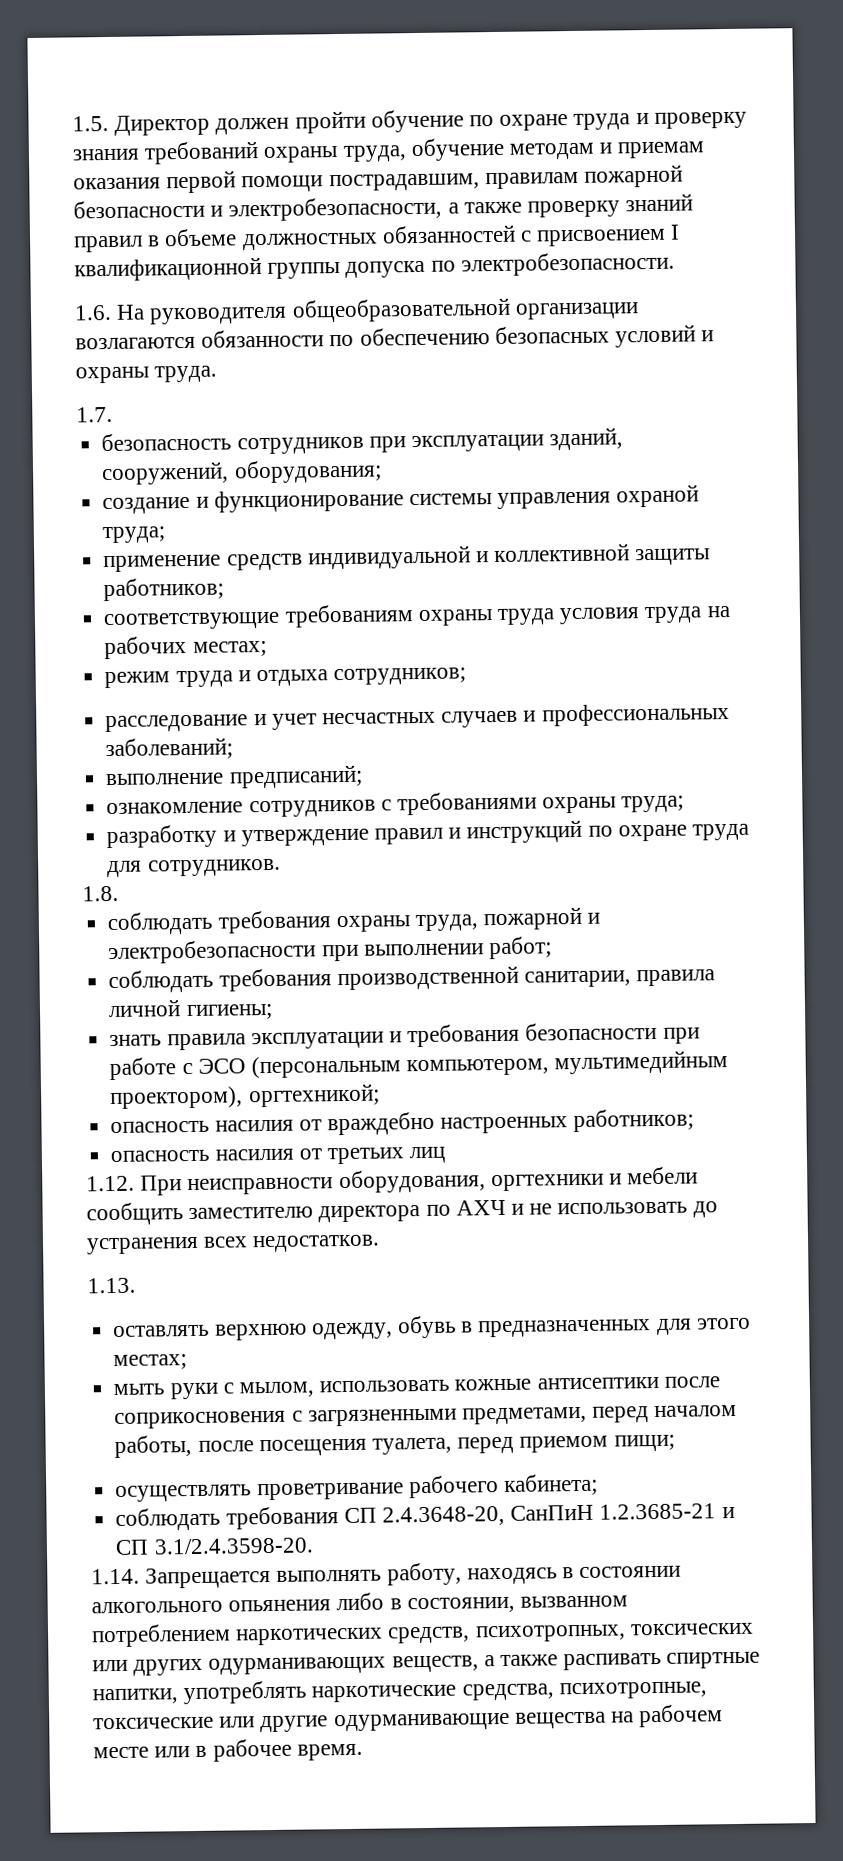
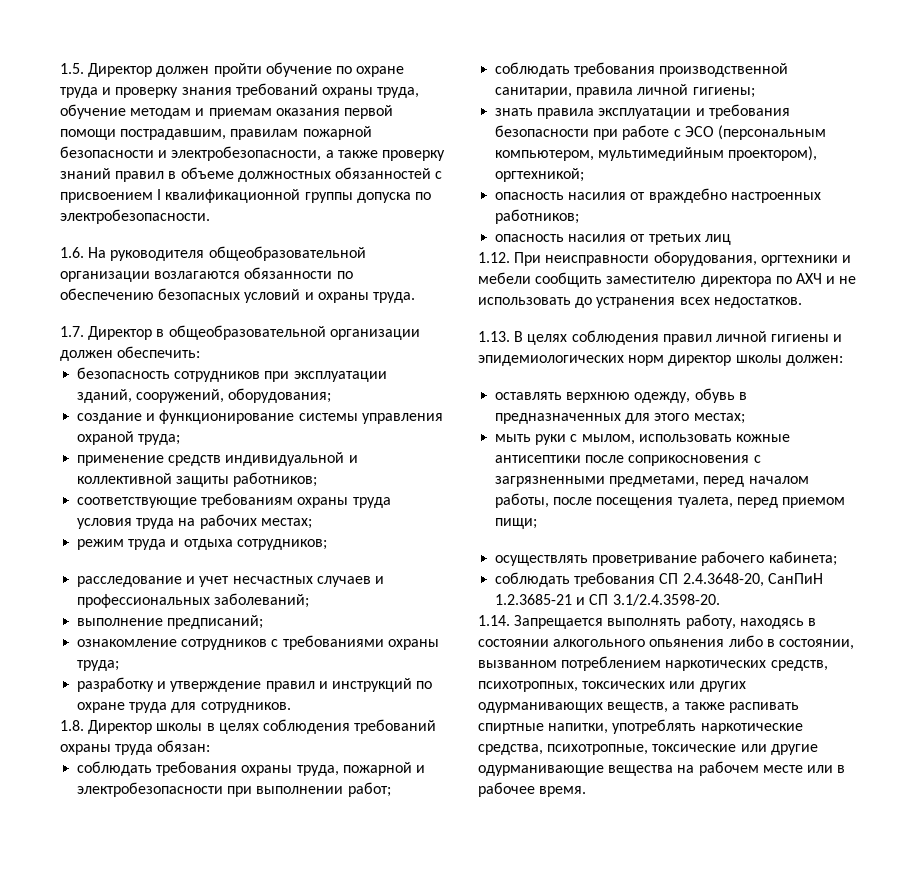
- 1.7.
+ 1.7. Директор в общеобразовательной организации должен обеспечить:
- 1.8.
+ 1.8. Директор школы в целях соблюдения требований охраны труда обязан:
- 1.13.
+ 1.13. В целях соблюдения правил личной гигиены и эпидемиологических норм директор школы должен:

